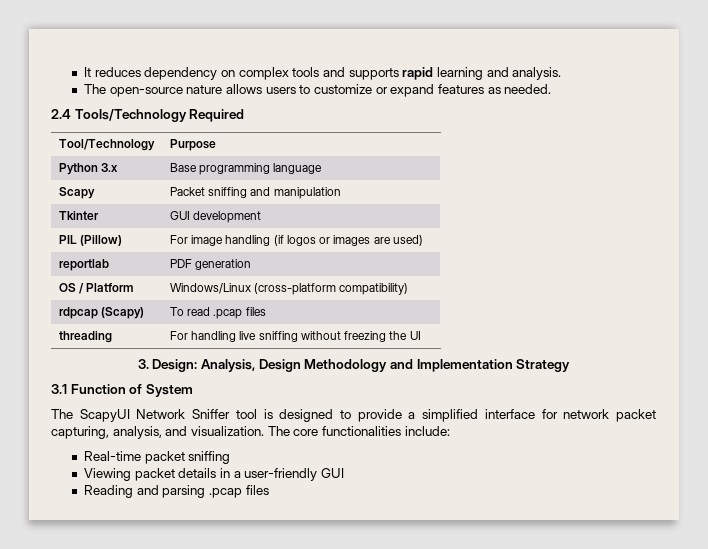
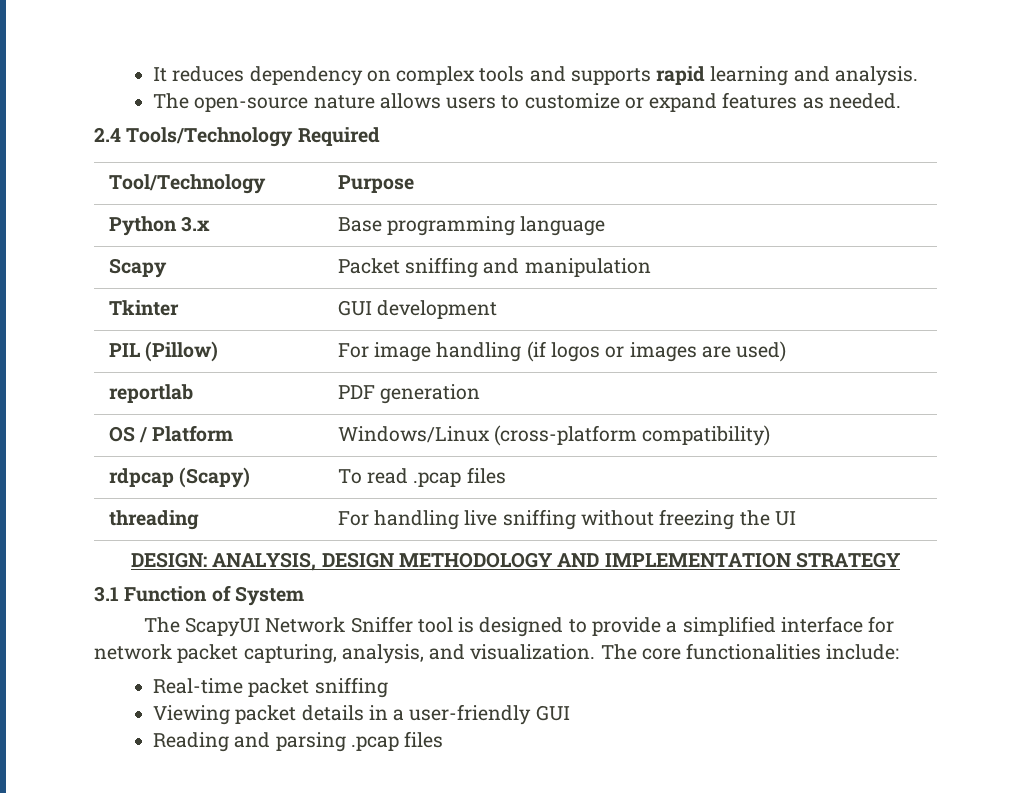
- 3. Design: Analysis, Design Methodology and Implementation Strategy
+ DESIGN: ANALYSIS, DESIGN METHODOLOGY AND IMPLEMENTATION STRATEGY

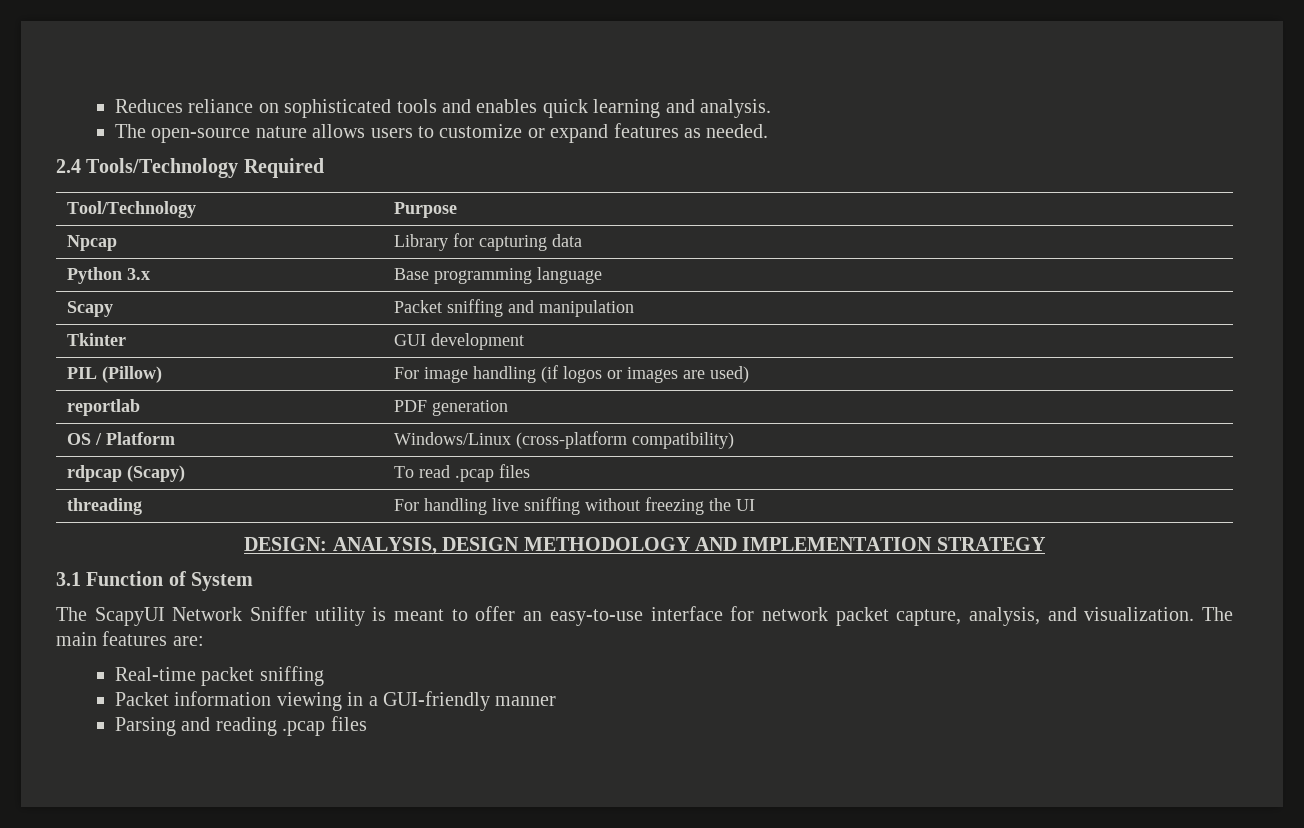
- It reduces dependency on complex tools and supports rapid learning and analysis.
+ Reduces reliance on sophisticated tools and enables quick learning and analysis.
+ Npcap | Library for capturing data
- The ScapyUI Network Sniffer tool is designed to provide a simplified interface for network packet capturing, analysis, and visualization.
+ The ScapyUI Network Sniffer utility is meant to offer an easy-to-use interface for network packet capture, analysis, and visualization.
- The core functionalities include:
+ The main features are:
- Viewing packet details in a user-friendly GUI
- Reading and parsing .pcap files
+ Packet information viewing in a GUI-friendly manner
+ Parsing and reading .pcap files

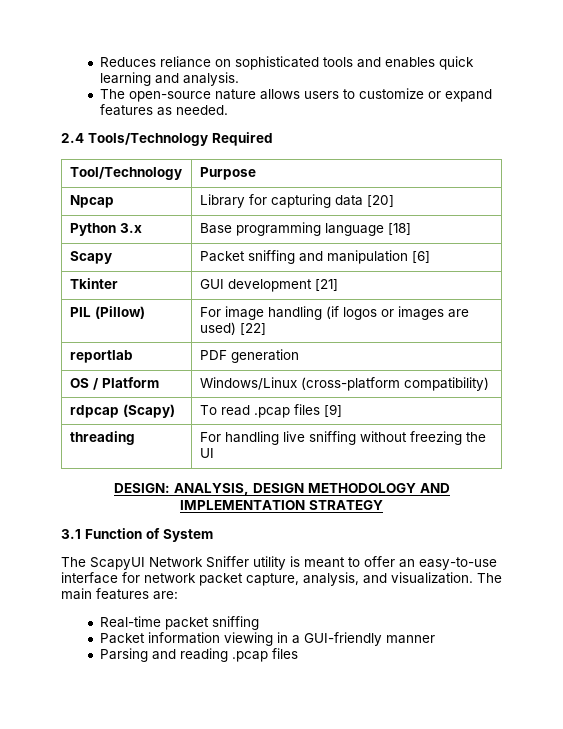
- Npcap | Library for capturing data
+ Npcap | Library for capturing data [20]
- Python 3.x | Base programming language
+ Python 3.x | Base programming language [18]
- Scapy | Packet sniffing and manipulation
+ Scapy | Packet sniffing and manipulation [6]
- Tkinter | GUI development
+ Tkinter | GUI development [21]
- PIL (Pillow) | For image handling (if logos or images are used)
+ PIL (Pillow) | For image handling (if logos or images are used) [22]
- rdpcap (Scapy) | To read .pcap files
+ rdpcap (Scapy) | To read .pcap files [9]

